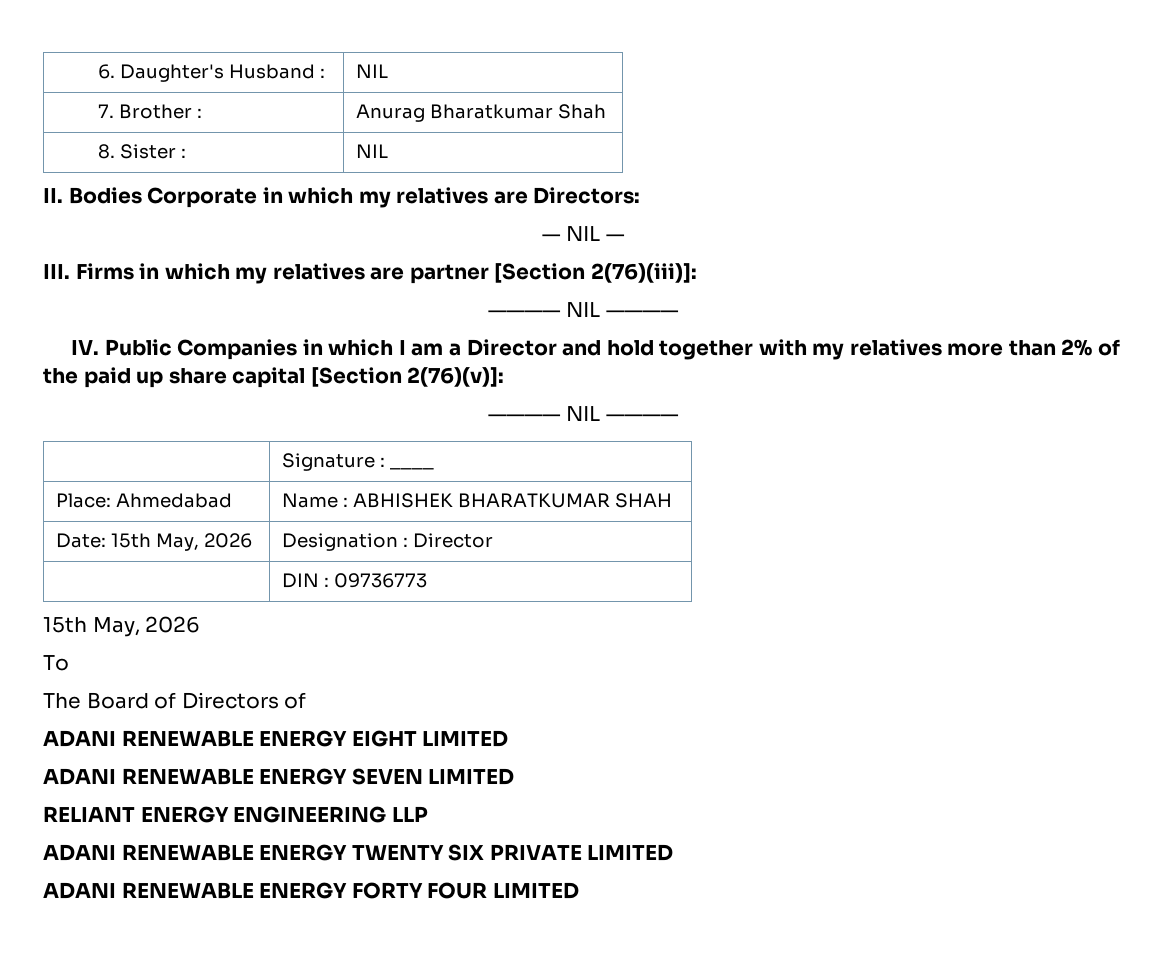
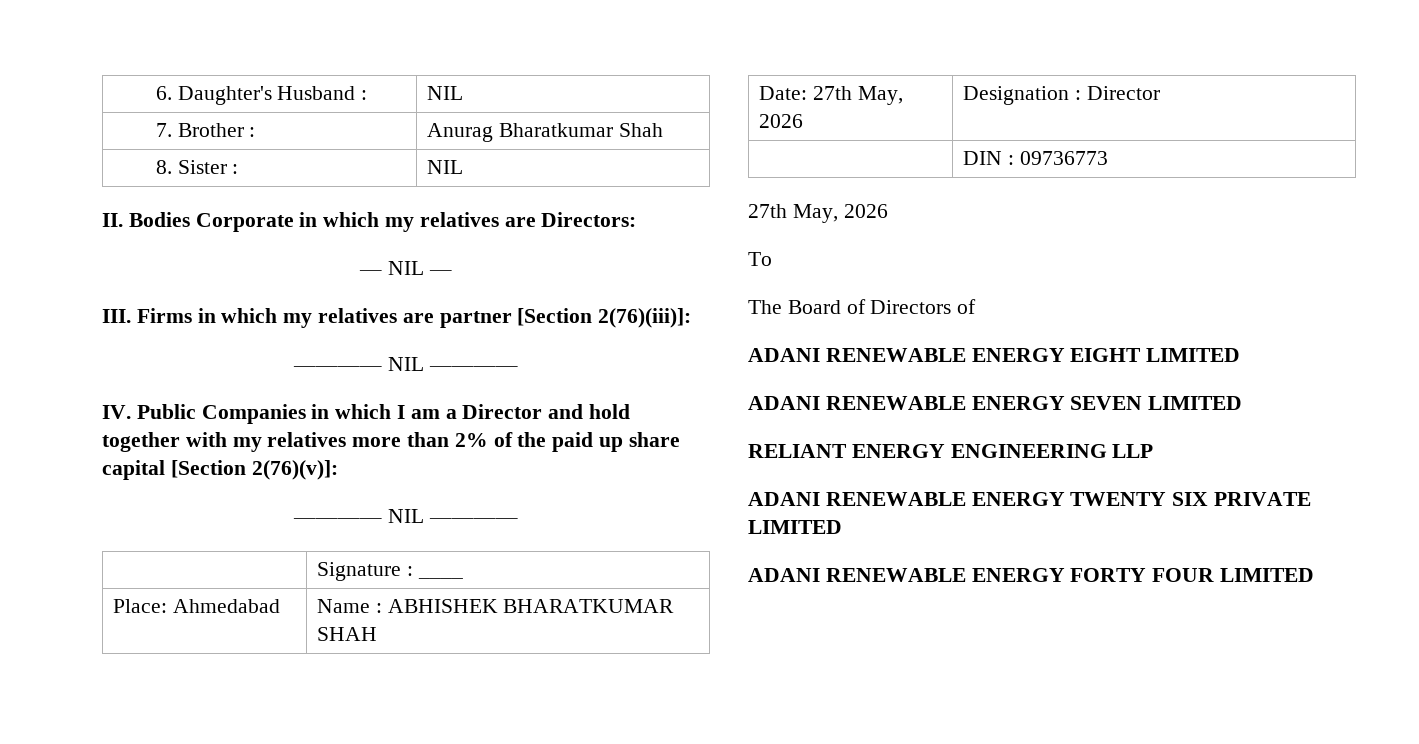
- Date: 15th May, 2026 | Designation : Director
+ Date: 27th May, 2026 | Designation : Director
  | DIN : 09736773
- 15th May, 2026
+ 27th May, 2026

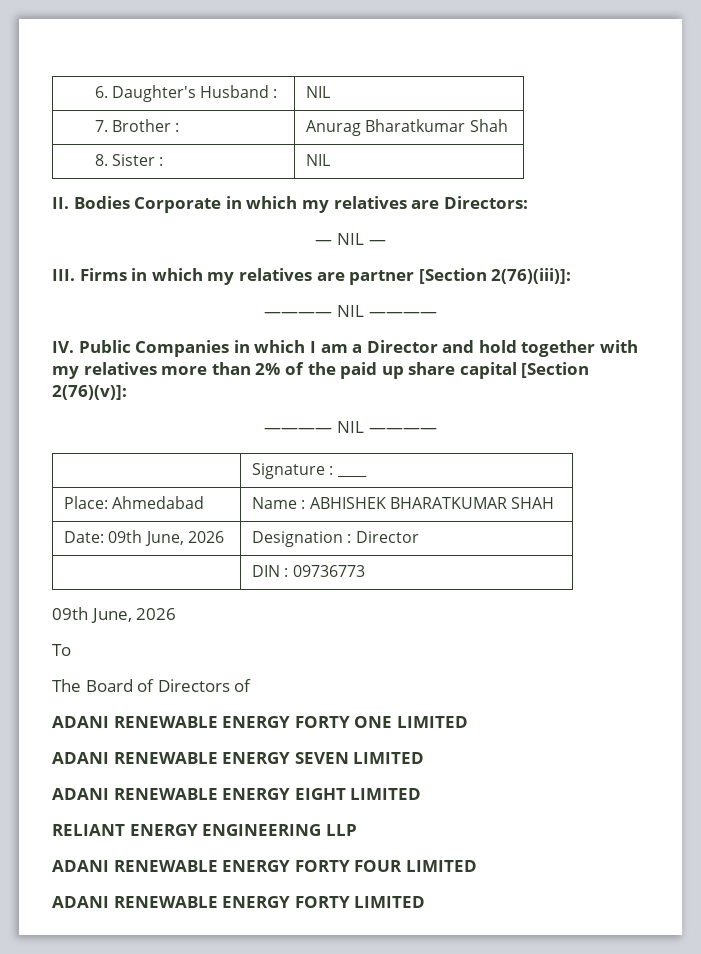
- Date: 27th May, 2026 | Designation : Director
+ Date: 09th June, 2026 | Designation : Director
  | DIN : 09736773
- 27th May, 2026
+ 09th June, 2026
- ADANI RENEWABLE ENERGY EIGHT LIMITED
+ ADANI RENEWABLE ENERGY FORTY ONE LIMITED
+ ADANI RENEWABLE ENERGY EIGHT LIMITED
- ADANI RENEWABLE ENERGY TWENTY SIX PRIVATE LIMITED
+ ADANI RENEWABLE ENERGY FORTY FOUR LIMITED
- ADANI RENEWABLE ENERGY FORTY FOUR LIMITED
+ ADANI RENEWABLE ENERGY FORTY LIMITED

